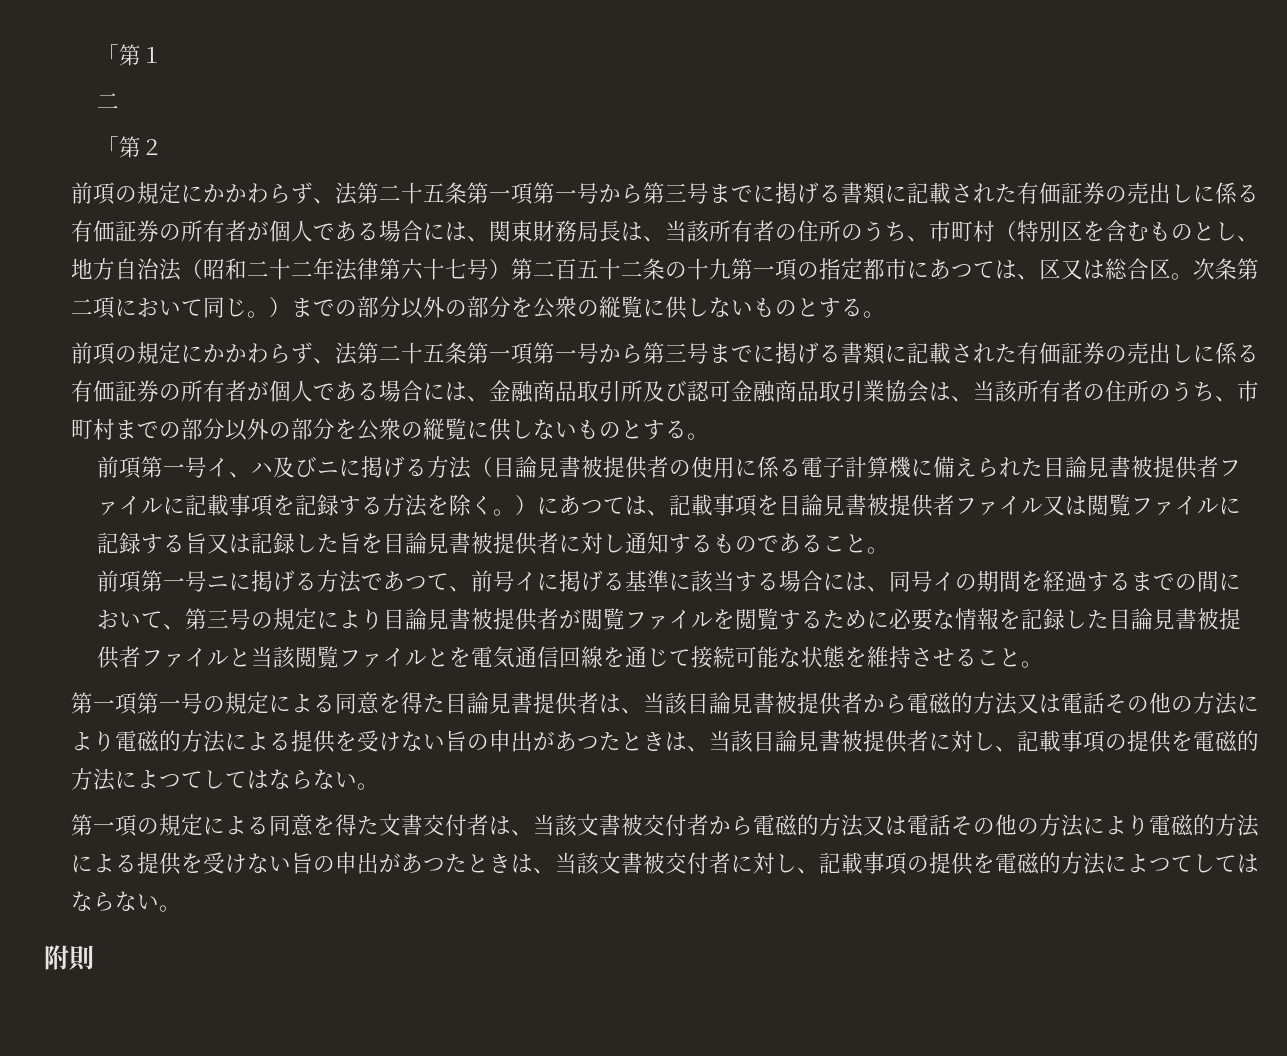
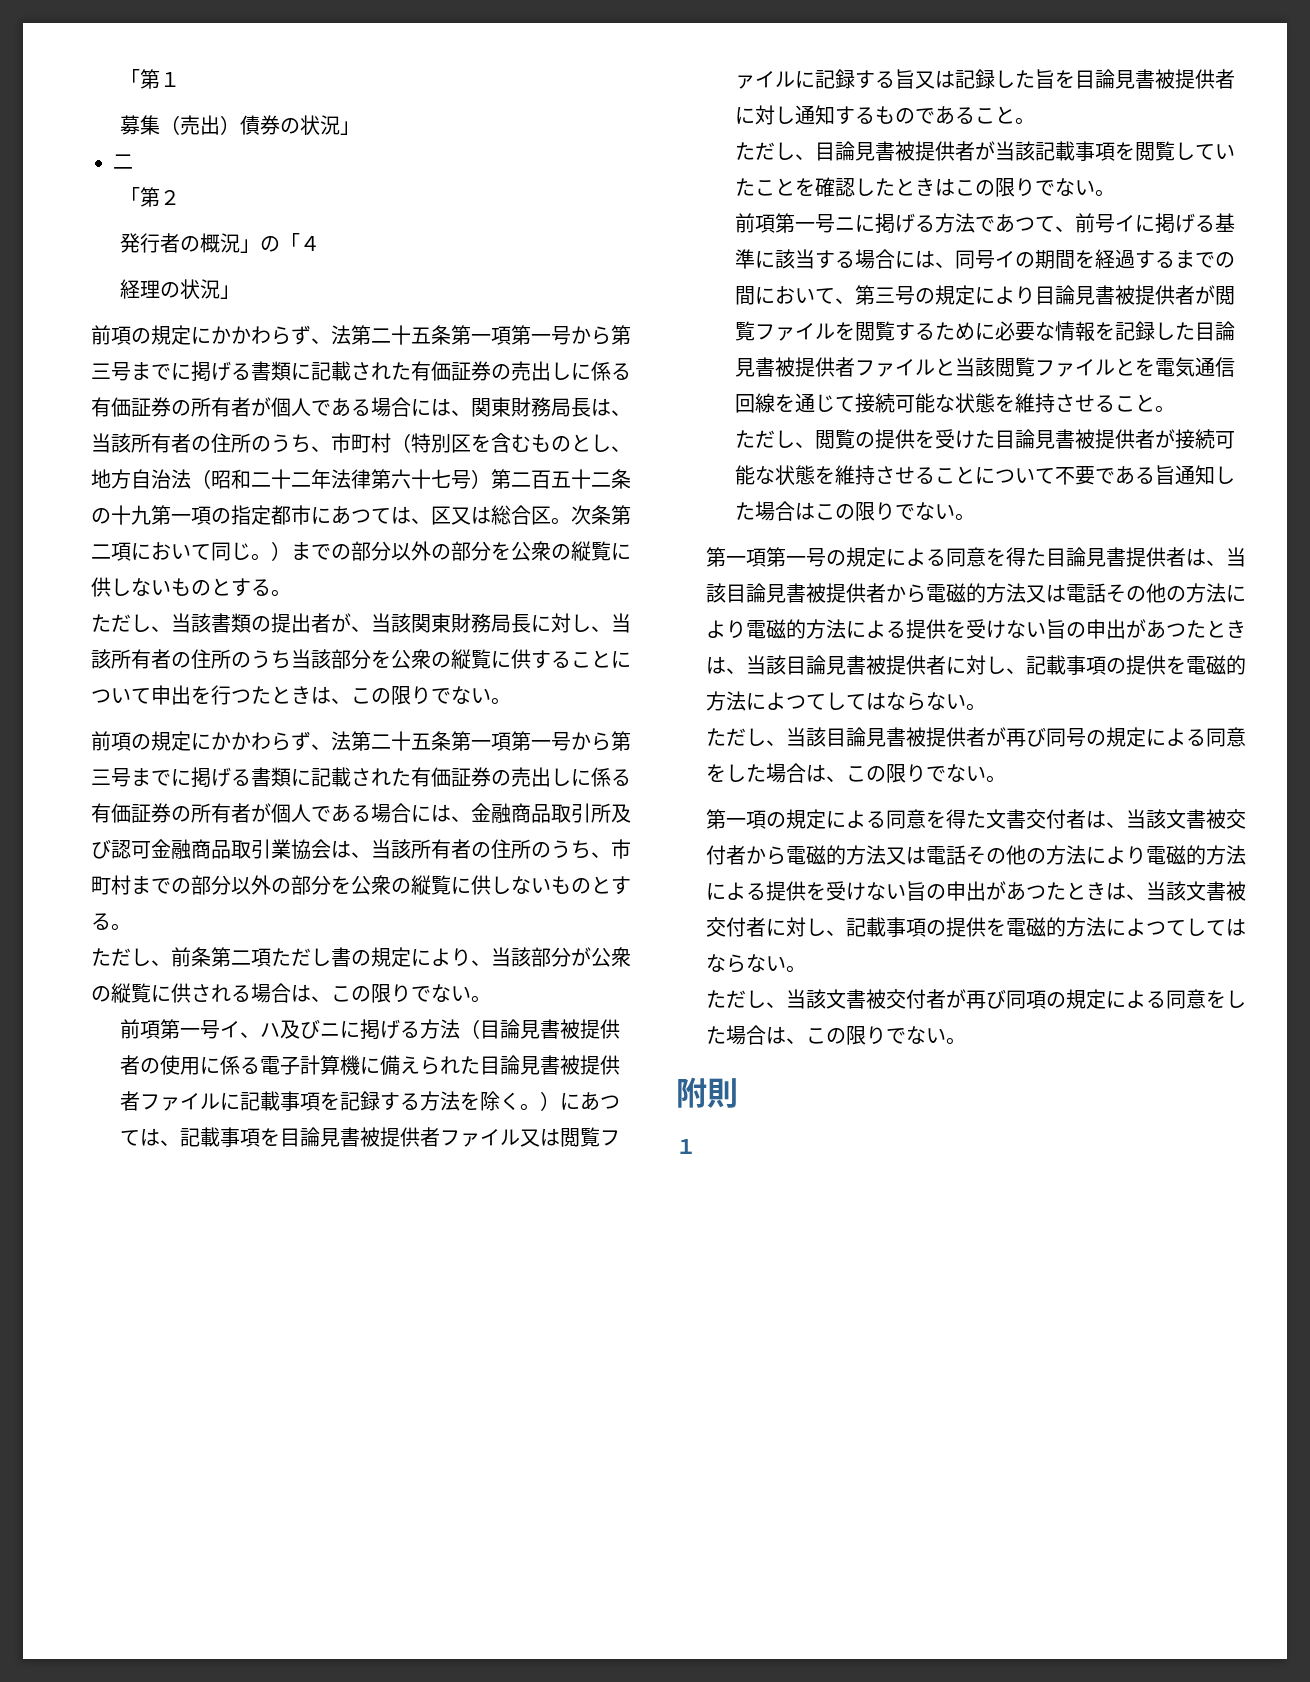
  「第１
+ 募集（売出）債券の状況」
  二
  「第２
+ 発行者の概況」の「４
+ 経理の状況」
+ ただし、当該書類の提出者が、当該関東財務局長に対し、当該所有者の住所のうち当該部分を公衆の縦覧に供することについて申出を行つたときは、この限りでない。
+ ただし、前条第二項ただし書の規定により、当該部分が公衆の縦覧に供される場合は、この限りでない。
+ ただし、目論見書被提供者が当該記載事項を閲覧していたことを確認したときはこの限りでない。
+ ただし、閲覧の提供を受けた目論見書被提供者が接続可能な状態を維持させることについて不要である旨通知した場合はこの限りでない。
+ ただし、当該目論見書被提供者が再び同号の規定による同意をした場合は、この限りでない。
+ ただし、当該文書被交付者が再び同項の規定による同意をした場合は、この限りでない。
  附則
+ １

